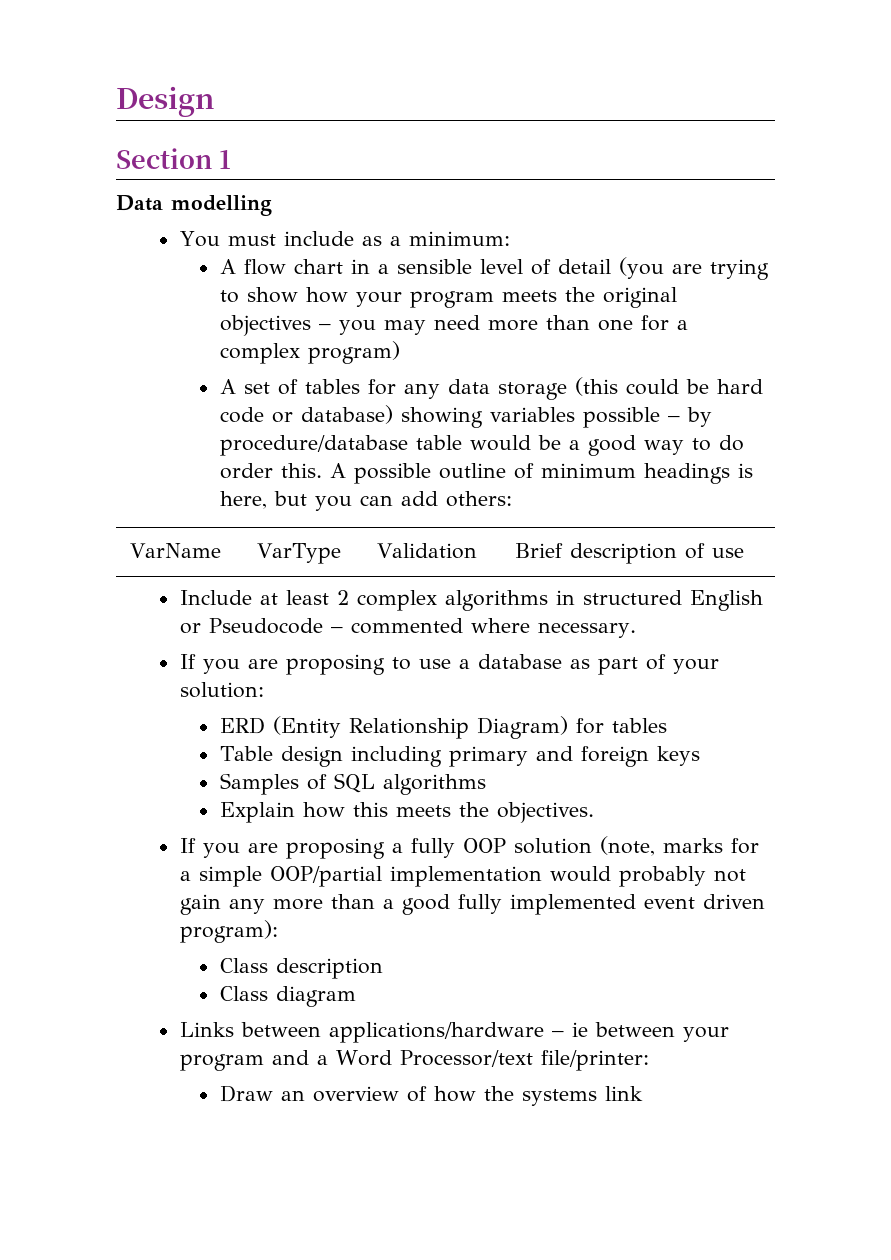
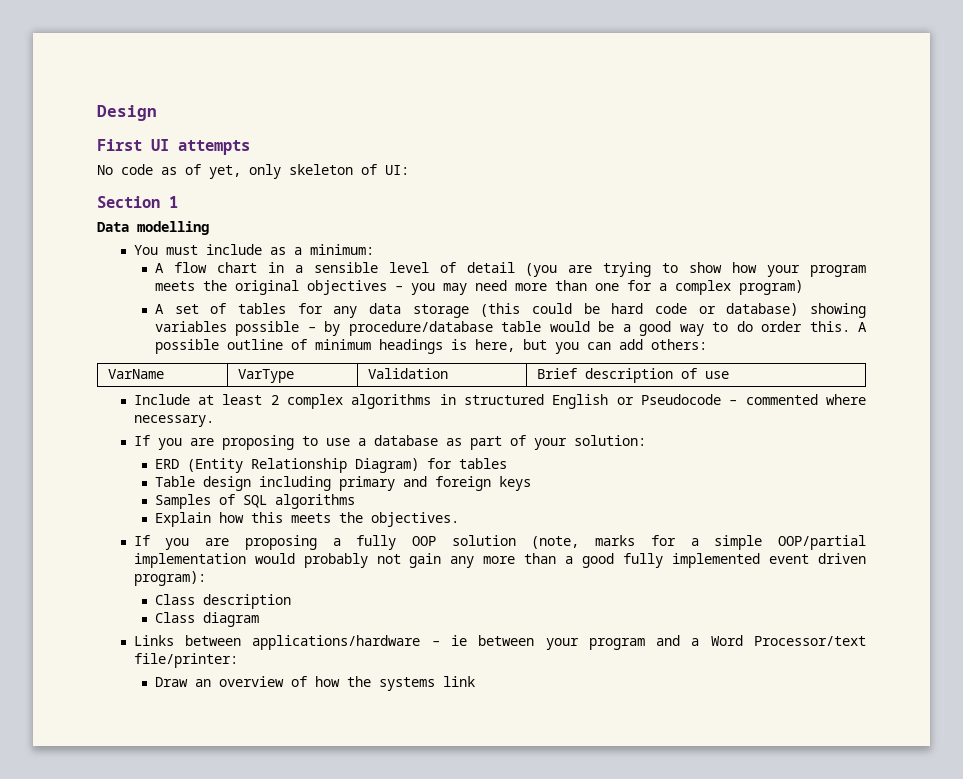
+ First UI attempts
+ No code as of yet, only skeleton of UI:

